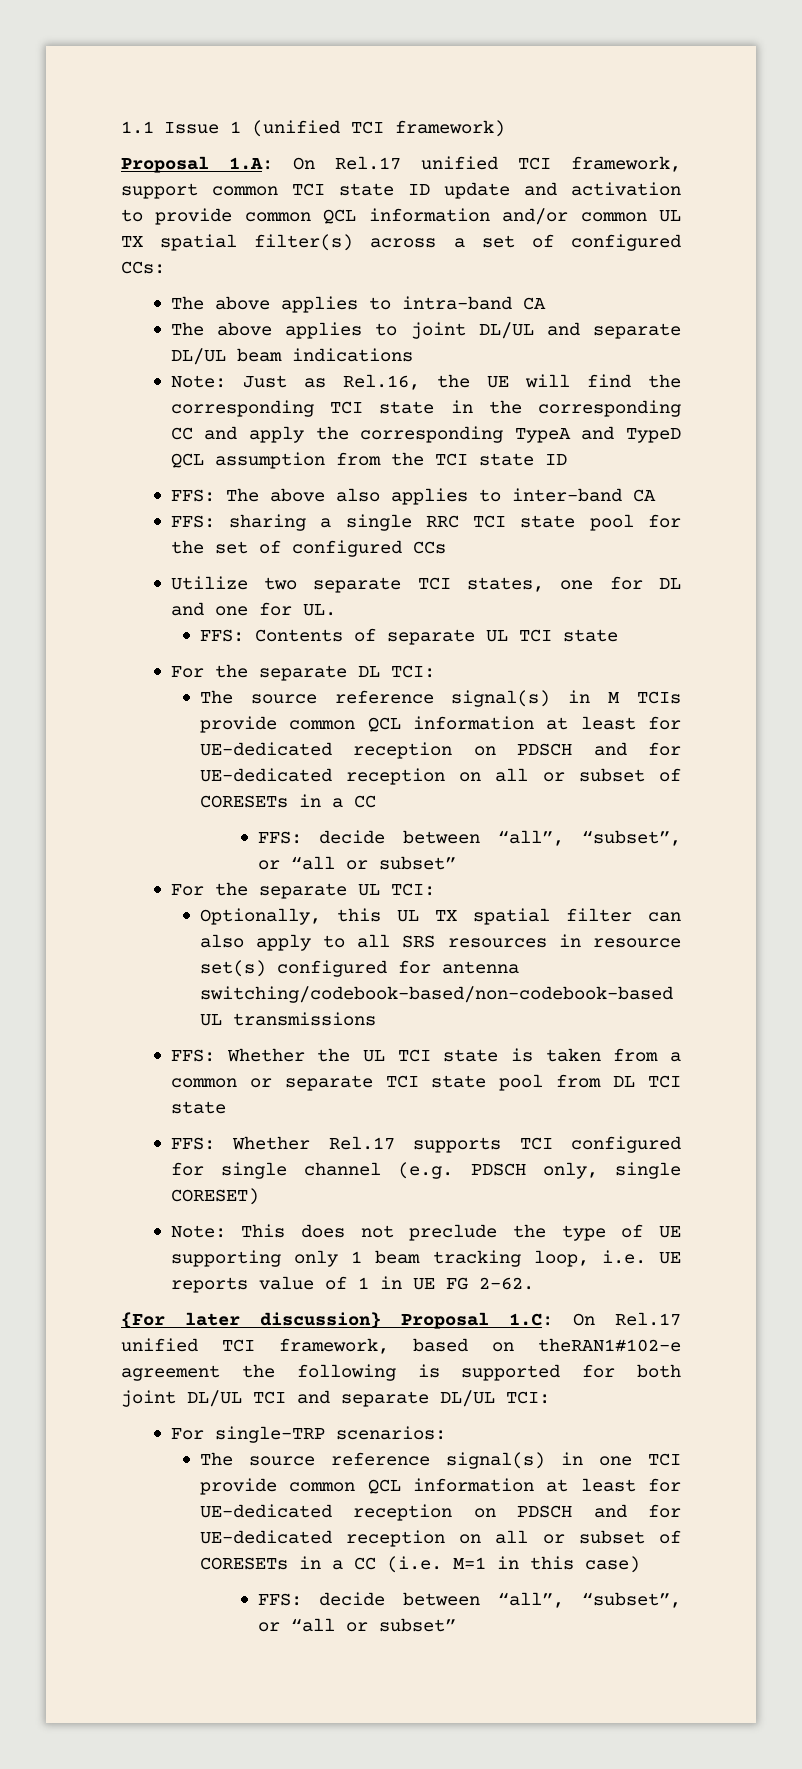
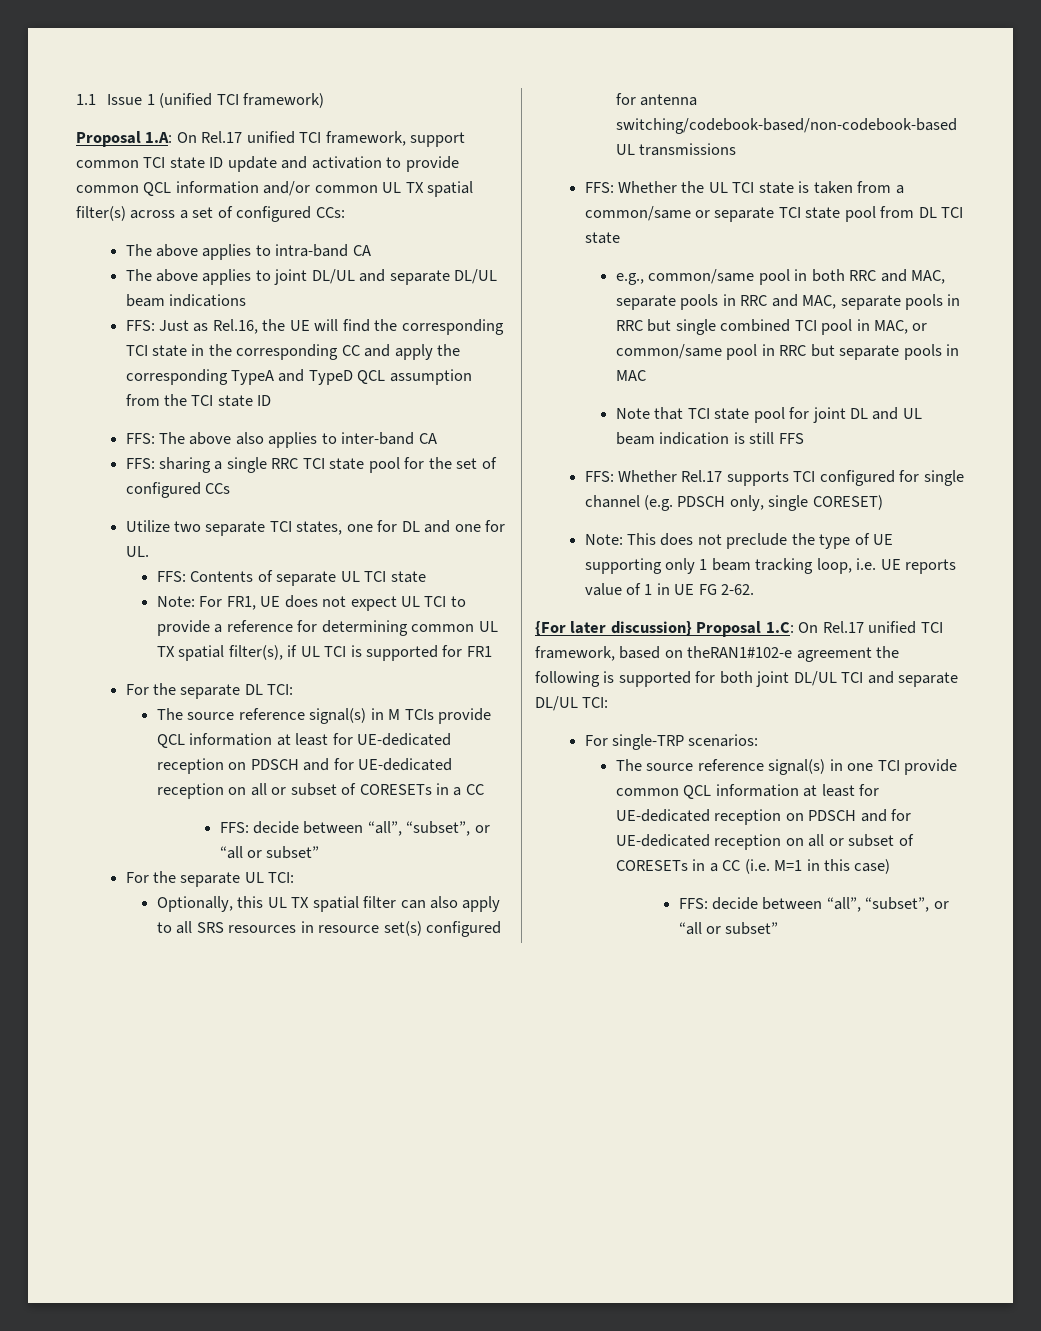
- Note: Just as Rel.16, the UE will find the corresponding TCI state in the corresponding CC and apply the corresponding TypeA and TypeD QCL assumption from the TCI state ID
+ FFS: Just as Rel.16, the UE will find the corresponding TCI state in the corresponding CC and apply the corresponding TypeA and TypeD QCL assumption from the TCI state ID
+ Note: For FR1, UE does not expect UL TCI to provide a reference for determining common UL TX spatial filter(s), if UL TCI is supported for FR1
- The source reference signal(s) in M TCIs provide common QCL information at least for UE-dedicated reception on PDSCH and for UE-dedicated reception on all or subset of CORESETs in a CC
+ The source reference signal(s) in M TCIs provide QCL information at least for UE-dedicated reception on PDSCH and for UE-dedicated reception on all or subset of CORESETs in a CC
- FFS: Whether the UL TCI state is taken from a common or separate TCI state pool from DL TCI state
+ FFS: Whether the UL TCI state is taken from a common/same or separate TCI state pool from DL TCI state
+ e.g., common/same pool in both RRC and MAC, separate pools in RRC and MAC, separate pools in RRC but single combined TCI pool in MAC, or common/same pool in RRC but separate pools in MAC
+ Note that TCI state pool for joint DL and UL beam indication is still FFS

